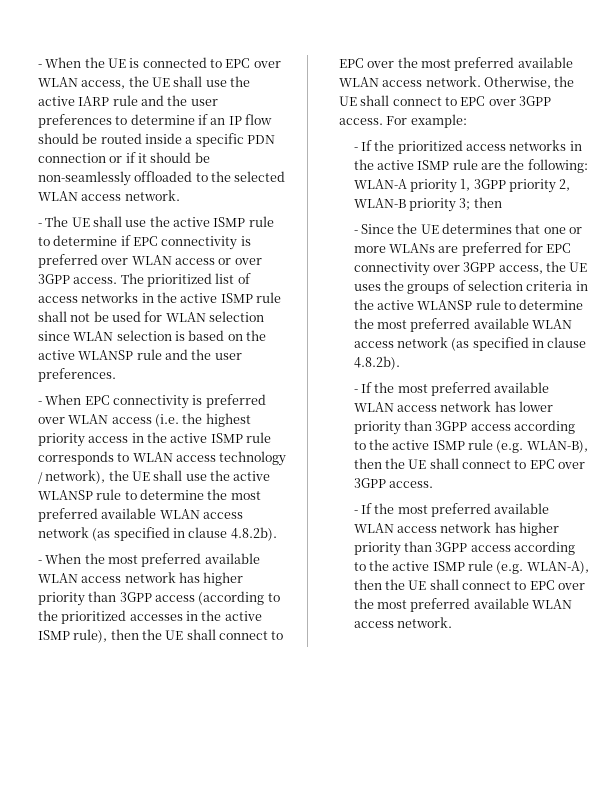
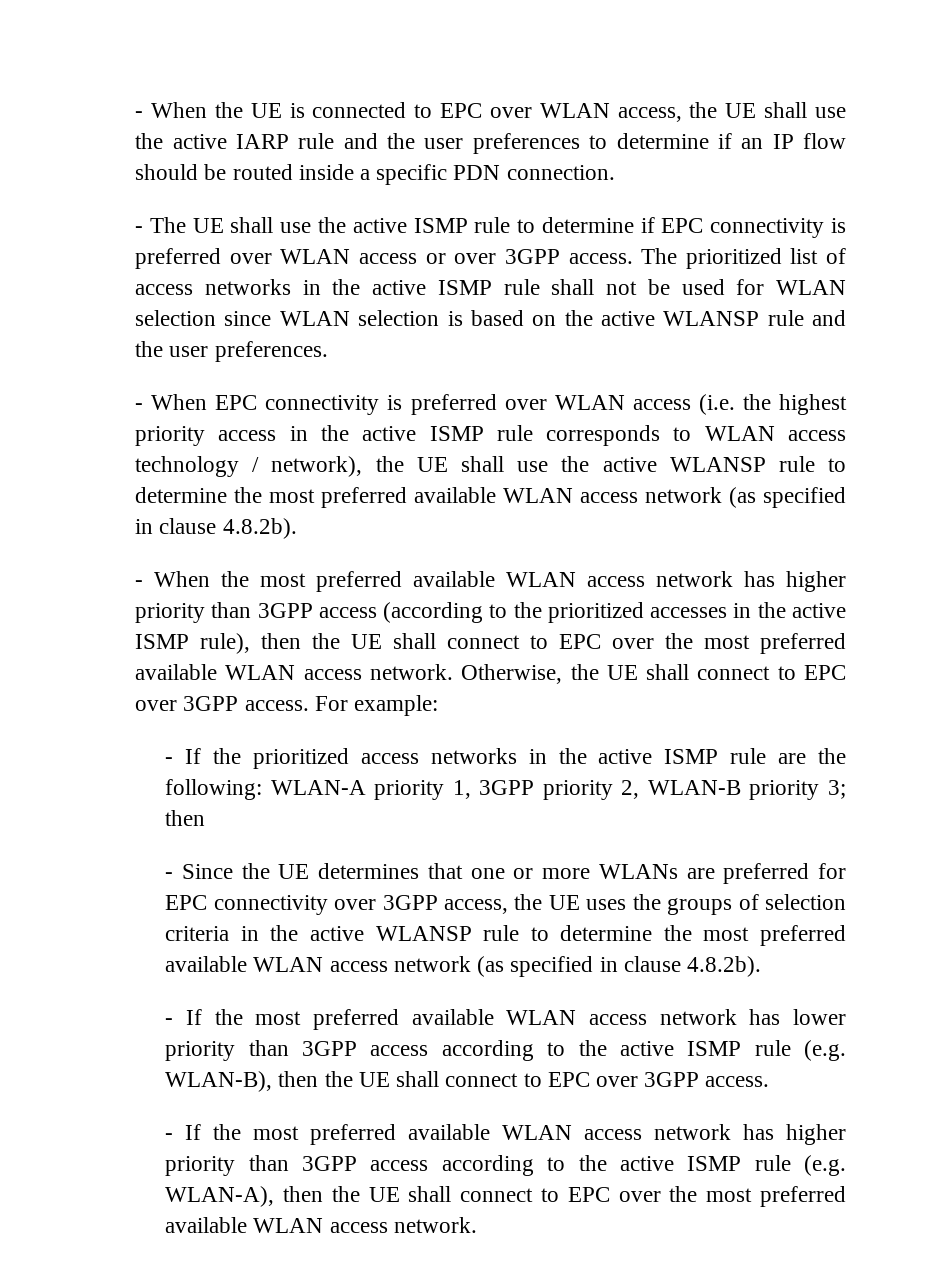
- - When the UE is connected to EPC over WLAN access, the UE shall use the active IARP rule and the user preferences to determine if an IP flow should be routed inside a specific PDN connection or if it should be non-seamlessly offloaded to the selected WLAN access network.
+ - When the UE is connected to EPC over WLAN access, the UE shall use the active IARP rule and the user preferences to determine if an IP flow should be routed inside a specific PDN connection.

